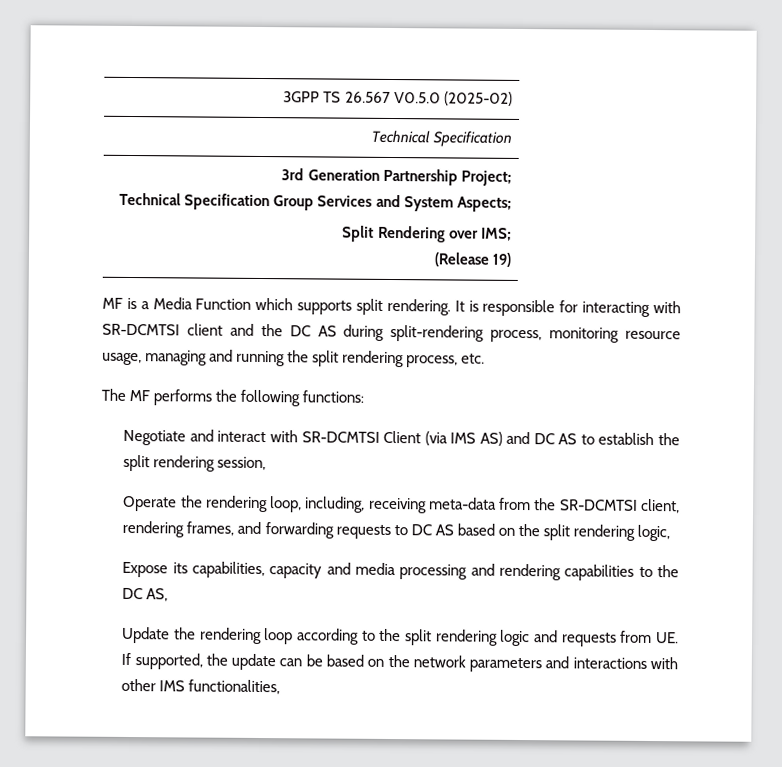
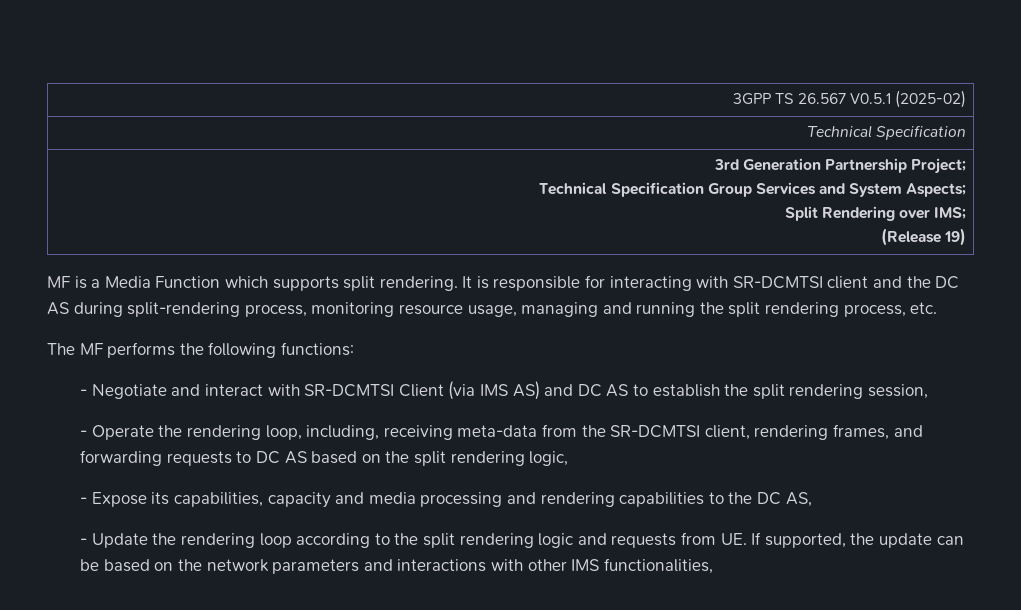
- 3GPP TS 26.567 V0.5.0 (2025-02)
+ 3GPP TS 26.567 V0.5.1 (2025-02)
- Negotiate and interact with SR-DCMTSI Client (via IMS AS) and DC AS to establish the split rendering session,
+ - Negotiate and interact with SR-DCMTSI Client (via IMS AS) and DC AS to establish the split rendering session,
- Operate the rendering loop, including, receiving meta-data from the SR-DCMTSI client, rendering frames, and forwarding requests to DC AS based on the split rendering logic,
+ - Operate the rendering loop, including, receiving meta-data from the SR-DCMTSI client, rendering frames, and forwarding requests to DC AS based on the split rendering logic,
- Expose its capabilities, capacity and media processing and rendering capabilities to the DC AS,
+ - Expose its capabilities, capacity and media processing and rendering capabilities to the DC AS,
- Update the rendering loop according to the split rendering logic and requests from UE. If supported, the update can be based on the network parameters and interactions with other IMS functionalities,
+ - Update the rendering loop according to the split rendering logic and requests from UE. If supported, the update can be based on the network parameters and interactions with other IMS functionalities,

